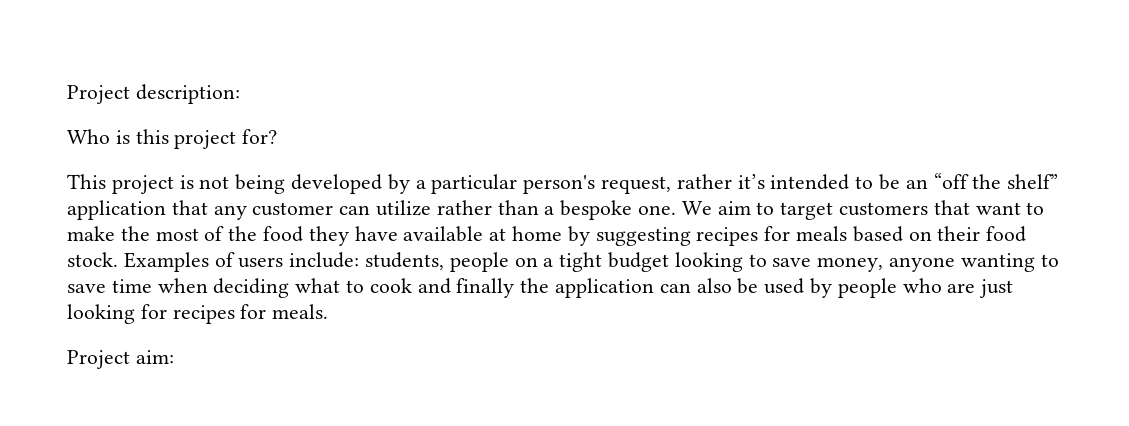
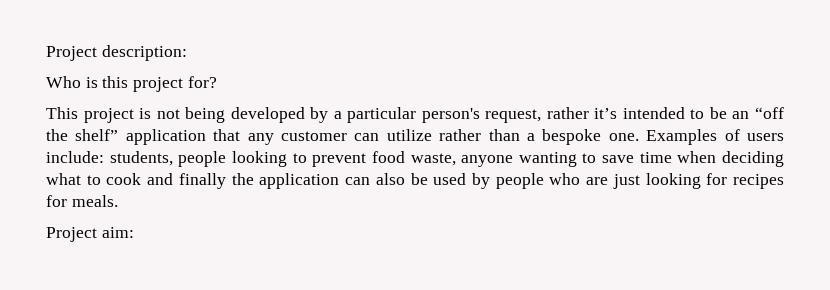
- We aim to target customers that want to make the most of the food they have available at home by suggesting recipes for meals based on their food stock.
- Examples of users include: students, people on a tight budget looking to save money, anyone wanting to save time when deciding what to cook and finally the application can also be used by people who are just looking for recipes for meals.
+ Examples of users include: students, people looking to prevent food waste, anyone wanting to save time when deciding what to cook and finally the application can also be used by people who are just looking for recipes for meals.

